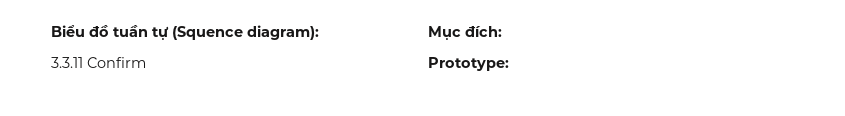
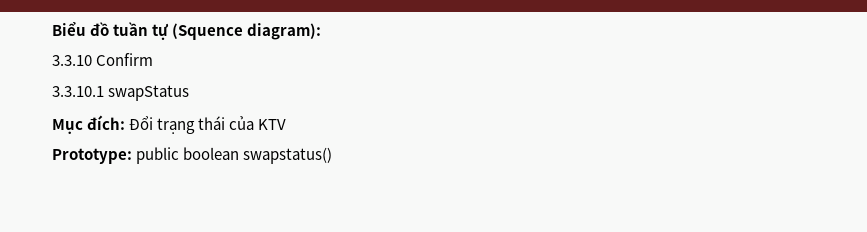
- 3.3.11 Confirm
+ 3.3.10 Confirm
+ 3.3.10.1 swapStatus
- Mục đích:
- Prototype:
+ Mục đích: Đổi trạng thái của KTV
+ Prototype: public boolean swapstatus()

